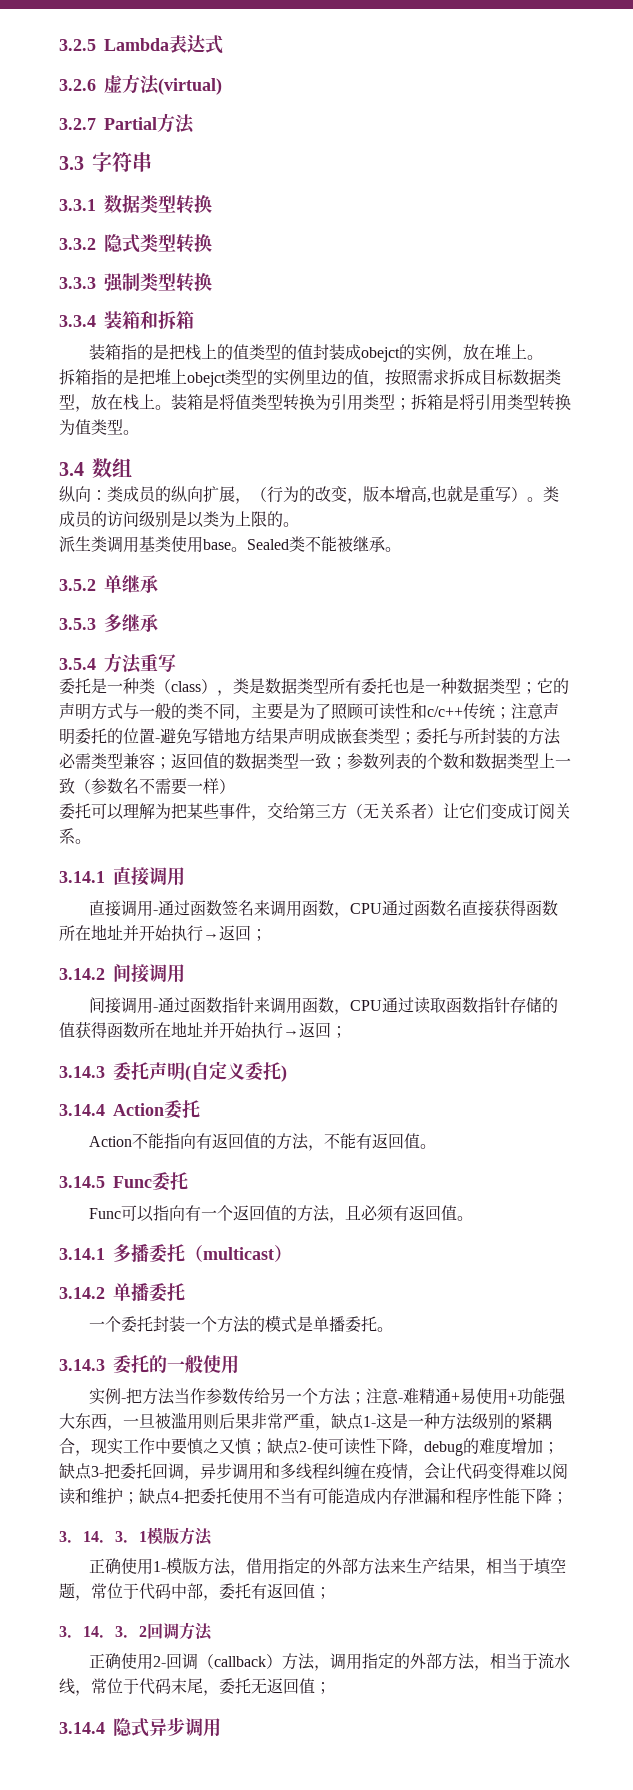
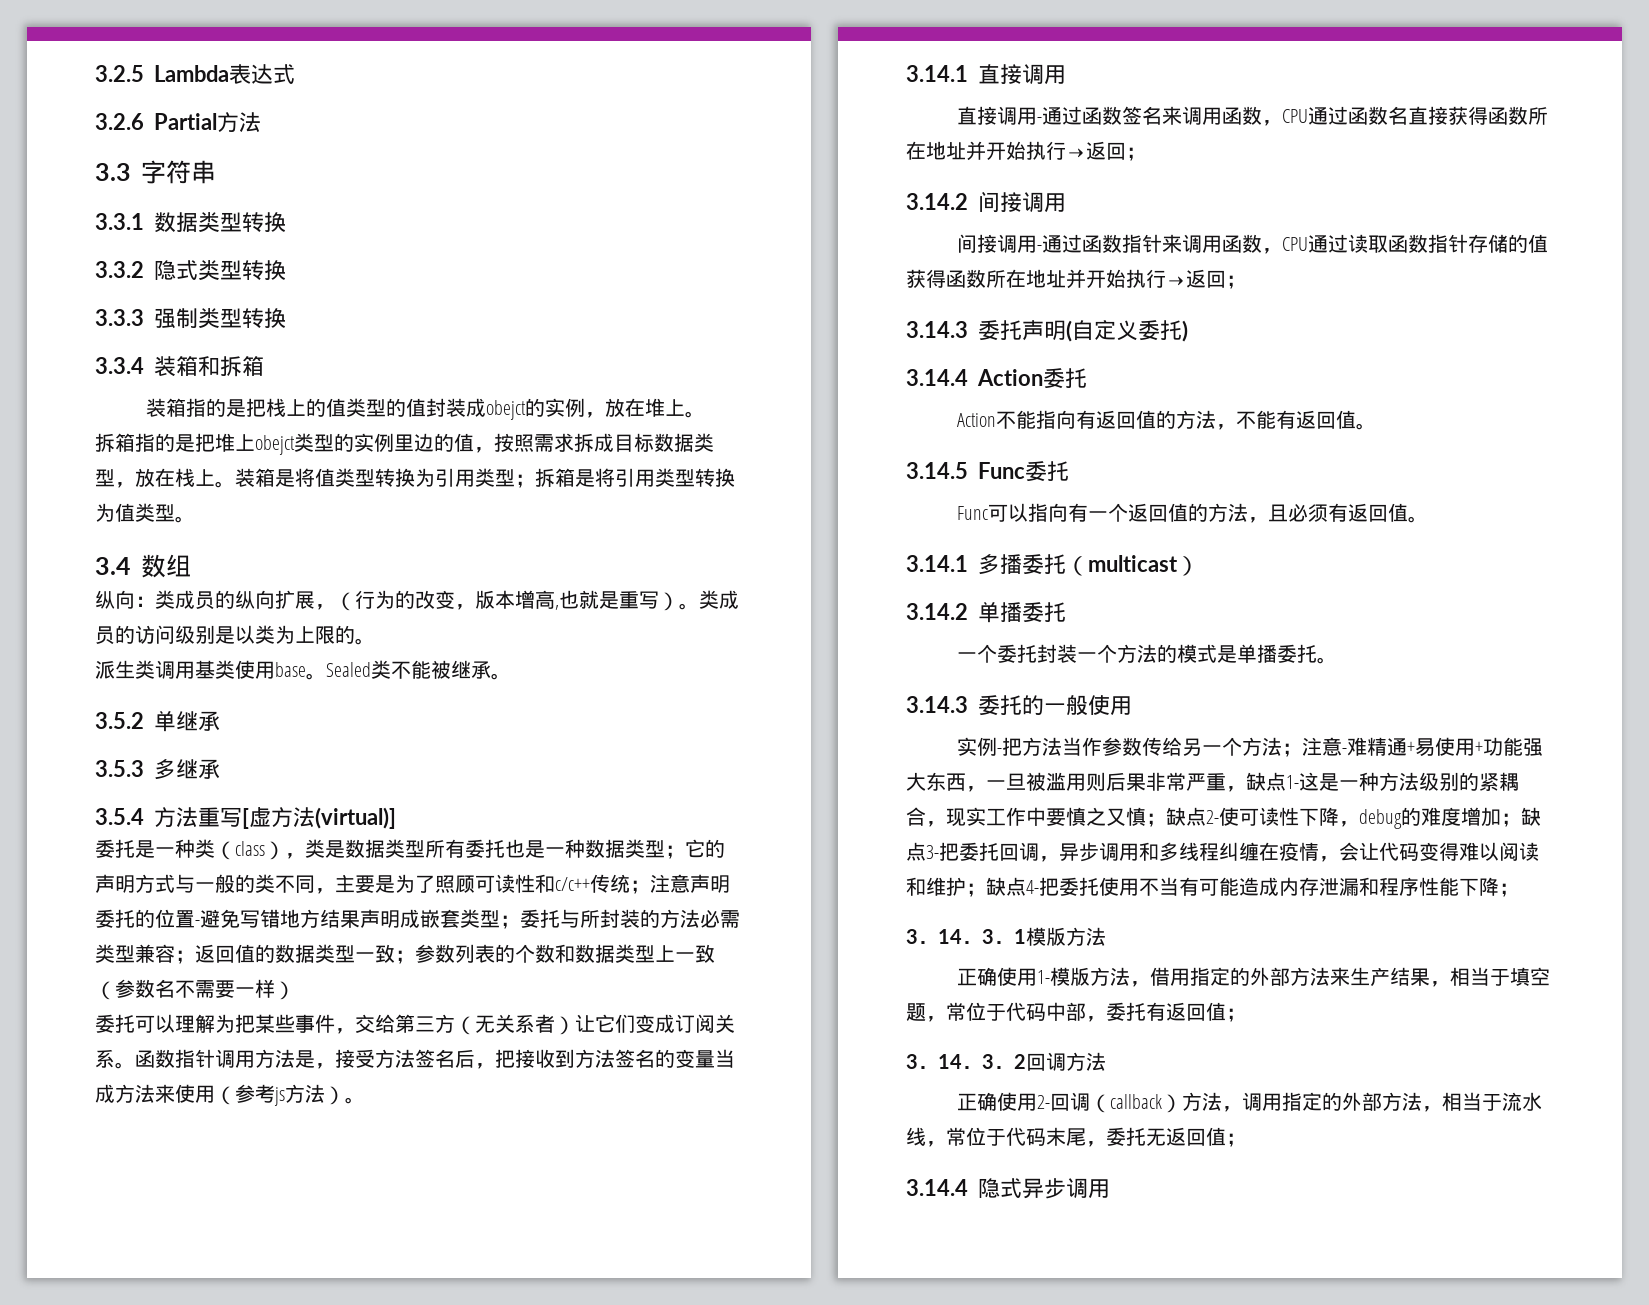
- 3.2.6虚方法(virtual)
- 3.2.7 Partial方法
+ 3.2.6 Partial方法
- 3.5.4方法重写
+ 3.5.4方法重写[虚方法(virtual)]
+ 函数指针调用方法是，接受方法签名后，把接收到方法签名的变量当成方法来使用（参考js方法）。

